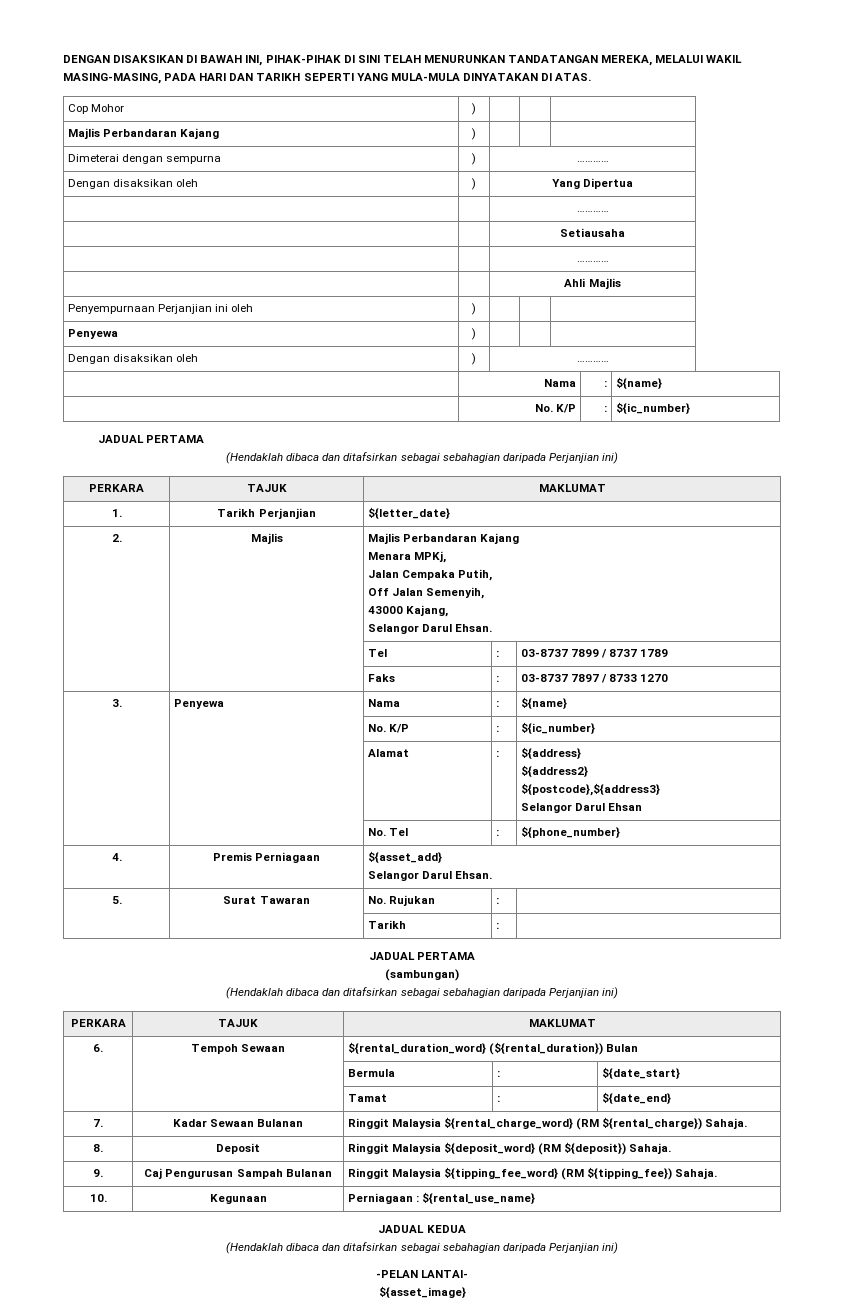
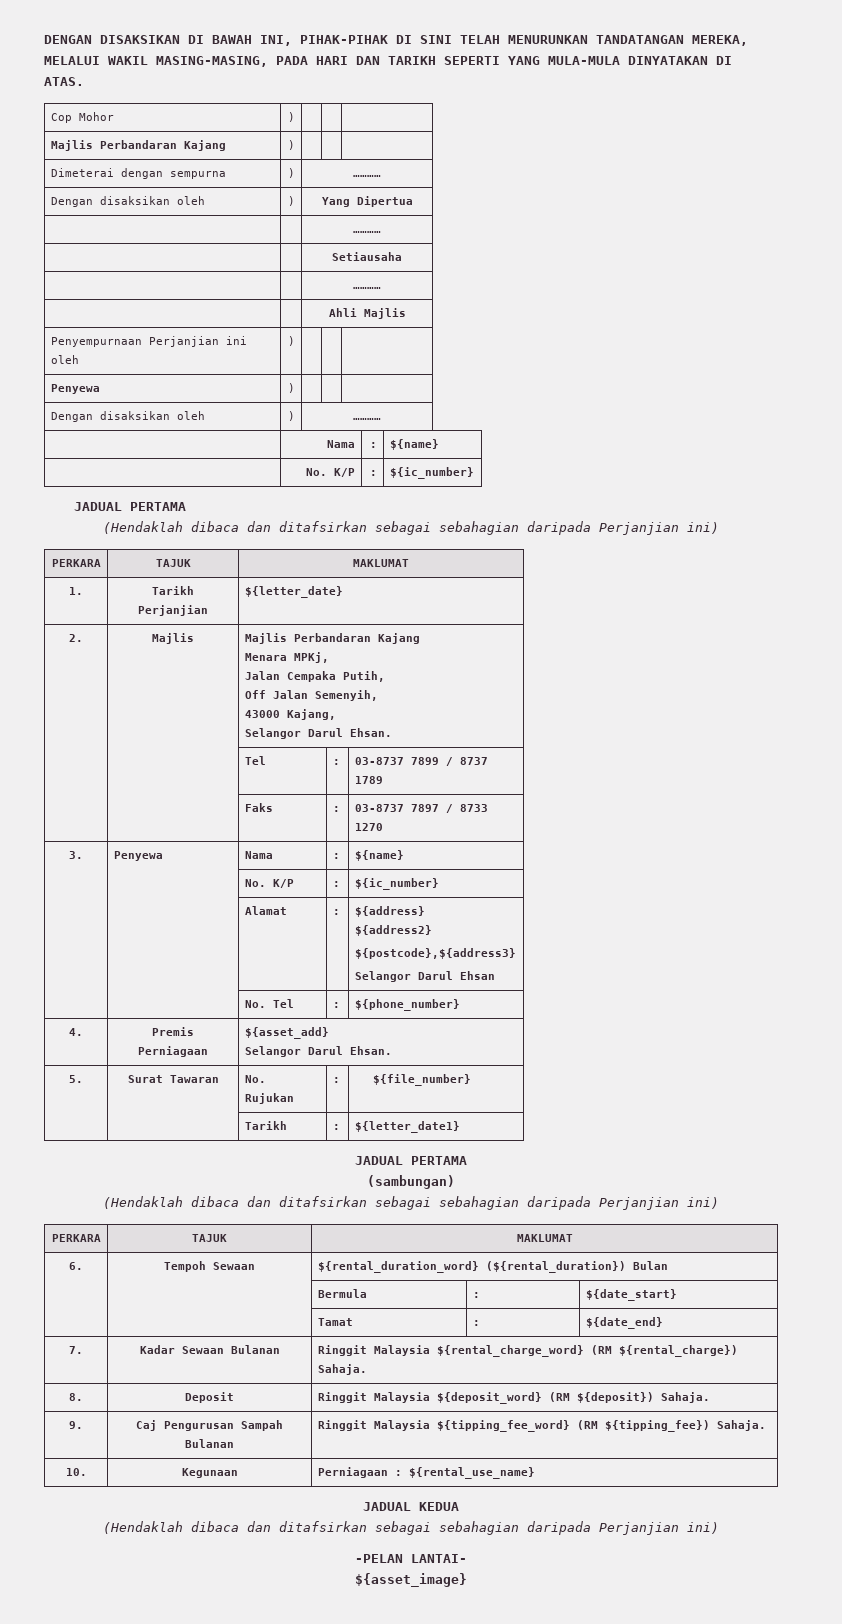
- 5. | Surat Tawaran | No. Rujukan | : |
+ 5. | Surat Tawaran | No. Rujukan | : | ${file_number}
- | | Tarikh | : |
+ | | Tarikh | : | ${letter_date1}

